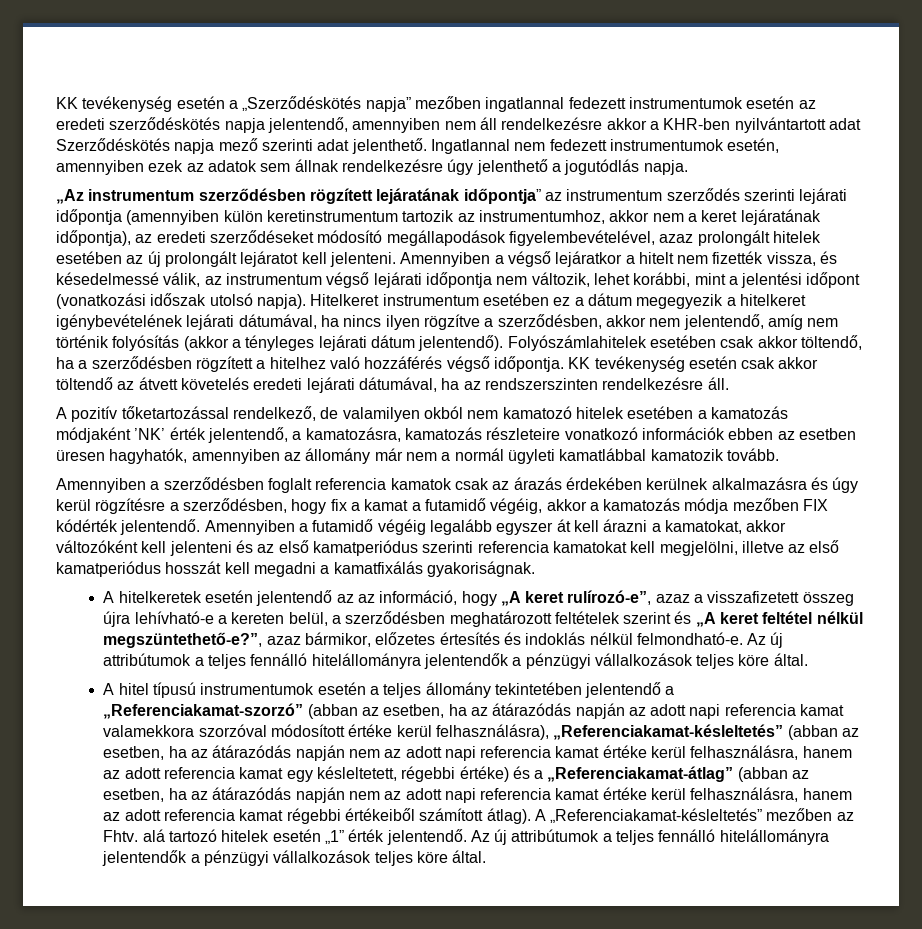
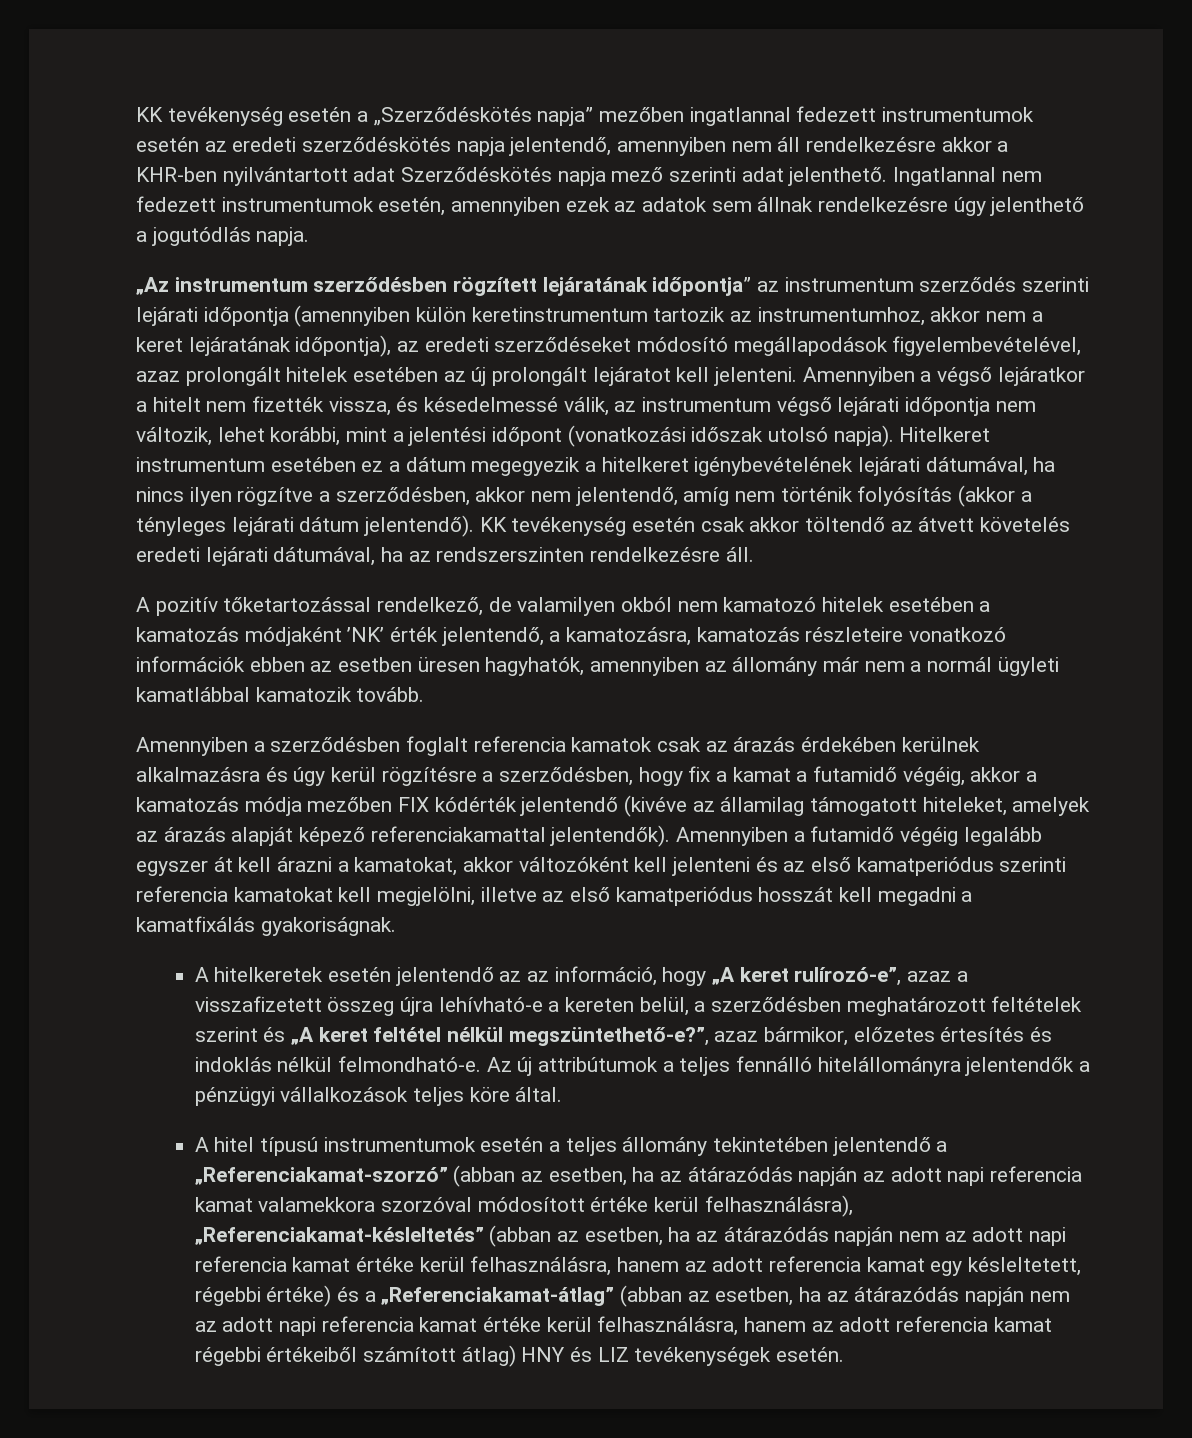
- Folyószámlahitelek esetében csak akkor töltendő, ha a szerződésben rögzített a hitelhez való hozzáférés végső időpontja.
- Amennyiben a szerződésben foglalt referencia kamatok csak az árazás érdekében kerülnek alkalmazásra és úgy kerül rögzítésre a szerződésben, hogy fix a kamat a futamidő végéig, akkor a kamatozás módja mezőben FIX kódérték jelentendő.
+ Amennyiben a szerződésben foglalt referencia kamatok csak az árazás érdekében kerülnek alkalmazásra és úgy kerül rögzítésre a szerződésben, hogy fix a kamat a futamidő végéig, akkor a kamatozás módja mezőben FIX kódérték jelentendő (kivéve az államilag támogatott hiteleket, amelyek az árazás alapját képező referenciakamattal jelentendők).
- A hitel típusú instrumentumok esetén a teljes állomány tekintetében jelentendő a „Referenciakamat-szorzó” (abban az esetben, ha az átárazódás napján az adott napi referencia kamat valamekkora szorzóval módosított értéke kerül felhasználásra), „Referenciakamat-késleltetés” (abban az esetben, ha az átárazódás napján nem az adott napi referencia kamat értéke kerül felhasználásra, hanem az adott referencia kamat egy késleltetett, régebbi értéke) és a „Referenciakamat-átlag” (abban az esetben, ha az átárazódás napján nem az adott napi referencia kamat értéke kerül felhasználásra, hanem az adott referencia kamat régebbi értékeiből számított átlag). A „Referenciakamat-késleltetés” mezőben az Fhtv. alá tartozó hitelek esetén „1” érték jelentendő. Az új attribútumok a teljes fennálló hitelállományra jelentendők a pénzügyi vállalkozások teljes köre által.
+ A hitel típusú instrumentumok esetén a teljes állomány tekintetében jelentendő a „Referenciakamat-szorzó” (abban az esetben, ha az átárazódás napján az adott napi referencia kamat valamekkora szorzóval módosított értéke kerül felhasználásra), „Referenciakamat-késleltetés” (abban az esetben, ha az átárazódás napján nem az adott napi referencia kamat értéke kerül felhasználásra, hanem az adott referencia kamat egy késleltetett, régebbi értéke) és a „Referenciakamat-átlag” (abban az esetben, ha az átárazódás napján nem az adott napi referencia kamat értéke kerül felhasználásra, hanem az adott referencia kamat régebbi értékeiből számított átlag) HNY és LIZ tevékenységek esetén.

